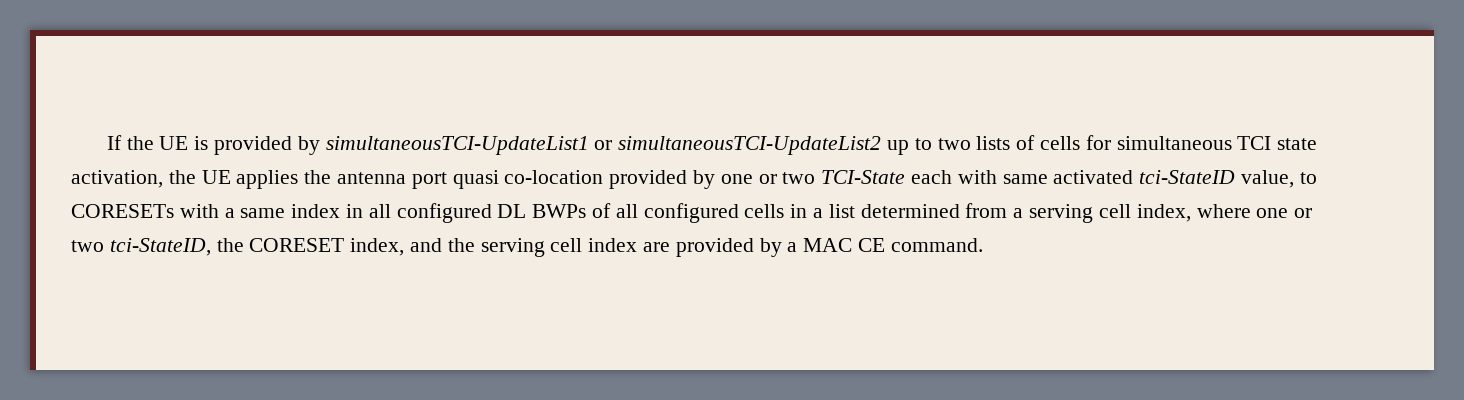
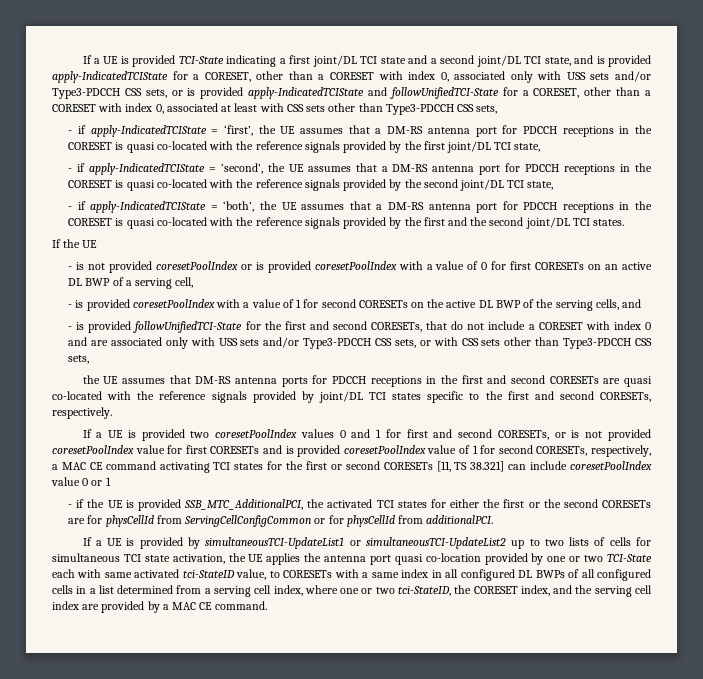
- If the UE is provided by simultaneousTCI-UpdateList1 or simultaneousTCI-UpdateList2 up to two lists of cells for simultaneous TCI state activation, the UE applies the antenna port quasi co-location provided by one or two TCI-State each with same activated tci-StateID value, to CORESETs with a same index in all configured DL BWPs of all configured cells in a list determined from a serving cell index, where one or two tci-StateID, the CORESET index, and the serving cell index are provided by a MAC CE command.
+ If a UE is provided TCI-State indicating a first joint/DL TCI state and a second joint/DL TCI state, and is provided apply-IndicatedTCIState for a CORESET, other than a CORESET with index 0, associated only with USS sets and/or Type3-PDCCH CSS sets, or is provided apply-IndicatedTCIState and followUnifiedTCI-State for a CORESET, other than a CORESET with index 0, associated at least with CSS sets other than Type3-PDCCH CSS sets,
+ - if apply-IndicatedTCIState = ‘first’, the UE assumes that a DM-RS antenna port for PDCCH receptions in the CORESET is quasi co-located with the reference signals provided by the first joint/DL TCI state,
+ - if apply-IndicatedTCIState = ‘second’, the UE assumes that a DM-RS antenna port for PDCCH receptions in the CORESET is quasi co-located with the reference signals provided by the second joint/DL TCI state,
+ - if apply-IndicatedTCIState = ‘both’, the UE assumes that a DM-RS antenna port for PDCCH receptions in the CORESET is quasi co-located with the reference signals provided by the first and the second joint/DL TCI states.
+ If the UE
+ - is not provided coresetPoolIndex or is provided coresetPoolIndex with a value of 0 for first CORESETs on an active DL BWP of a serving cell,
+ - is provided coresetPoolIndex with a value of 1 for second CORESETs on the active DL BWP of the serving cells, and
+ - is provided followUnifiedTCI-State for the first and second CORESETs, that do not include a CORESET with index 0 and are associated only with USS sets and/or Type3-PDCCH CSS sets, or with CSS sets other than Type3-PDCCH CSS sets,
+ the UE assumes that DM-RS antenna ports for PDCCH receptions in the first and second CORESETs are quasi co-located with the reference signals provided by joint/DL TCI states specific to the first and second CORESETs, respectively.
+ If a UE is provided two coresetPoolIndex values 0 and 1 for first and second CORESETs, or is not provided coresetPoolIndex value for first CORESETs and is provided coresetPoolIndex value of 1 for second CORESETs, respectively, a MAC CE command activating TCI states for the first or second CORESETs [11, TS 38.321] can include coresetPoolIndex value 0 or 1
+ - if the UE is provided SSB_MTC_AdditionalPCI, the activated TCI states for either the first or the second CORESETs are for physCellId from ServingCellConfigCommon or for physCellId from additionalPCI.
+ If a UE is provided by simultaneousTCI-UpdateList1 or simultaneousTCI-UpdateList2 up to two lists of cells for simultaneous TCI state activation, the UE applies the antenna port quasi co-location provided by one or two TCI-State each with same activated tci-StateID value, to CORESETs with a same index in all configured DL BWPs of all configured cells in a list determined from a serving cell index, where one or two tci-StateID, the CORESET index, and the serving cell index are provided by a MAC CE command.

